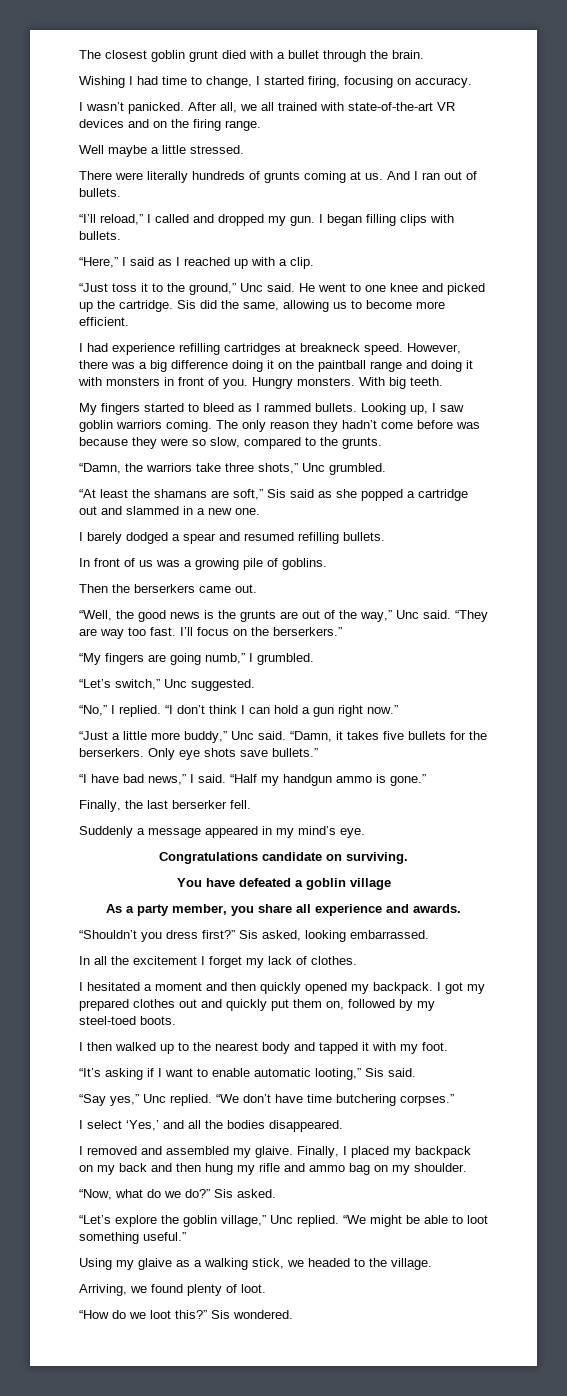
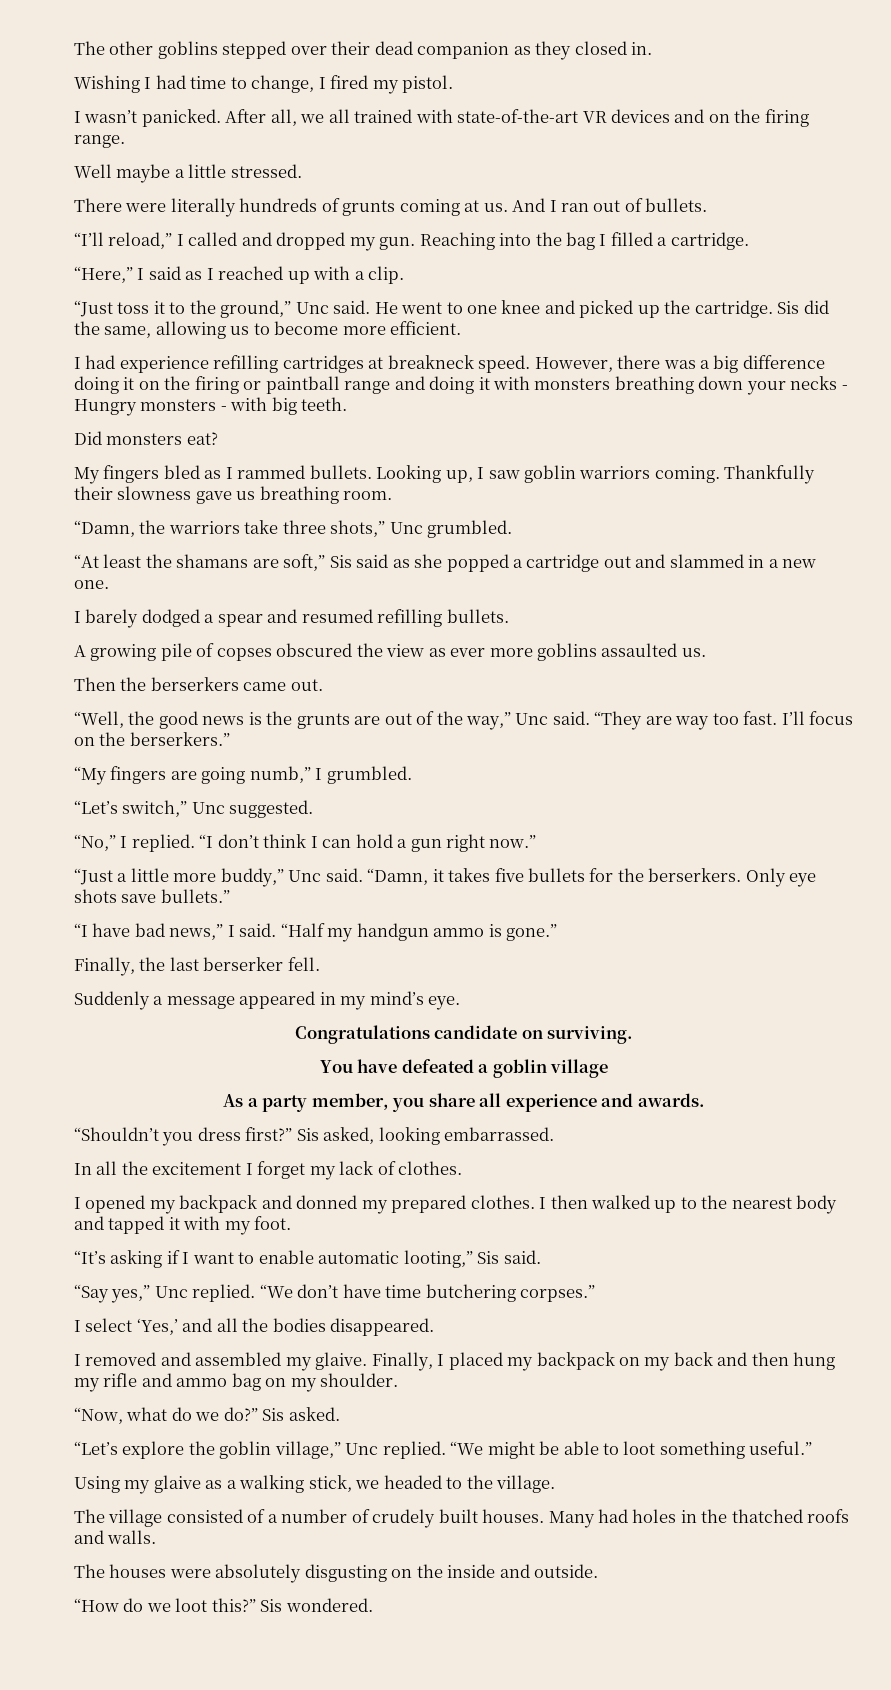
- The closest goblin grunt died with a bullet through the brain.
+ The other goblins stepped over their dead companion as they closed in.
- Wishing I had time to change, I started firing, focusing on accuracy.
+ Wishing I had time to change, I fired my pistol.
- I began filling clips with bullets.
+ Reaching into the bag I filled a cartridge.
- However, there was a big difference doing it on the paintball range and doing it with monsters in front of you. Hungry monsters. With big teeth.
+ However, there was a big difference doing it on the firing or paintball range and doing it with monsters breathing down your necks - Hungry monsters - with big teeth.
+ Did monsters eat?
- My fingers started to bleed as I rammed bullets.
+ My fingers bled as I rammed bullets.
- The only reason they hadn’t come before was because they were so slow, compared to the grunts.
+ Thankfully their slowness gave us breathing room.
- In front of us was a growing pile of goblins.
+ A growing pile of copses obscured the view as ever more goblins assaulted us.
- I hesitated a moment and then quickly opened my backpack. I got my prepared clothes out and quickly put them on, followed by my steel-toed boots.
- I then walked up to the nearest body and tapped it with my foot.
+ I opened my backpack and donned my prepared clothes. I then walked up to the nearest body and tapped it with my foot.
- Arriving, we found plenty of loot.
+ The village consisted of a number of crudely built houses. Many had holes in the thatched roofs and walls.
+ The houses were absolutely disgusting on the inside and outside.

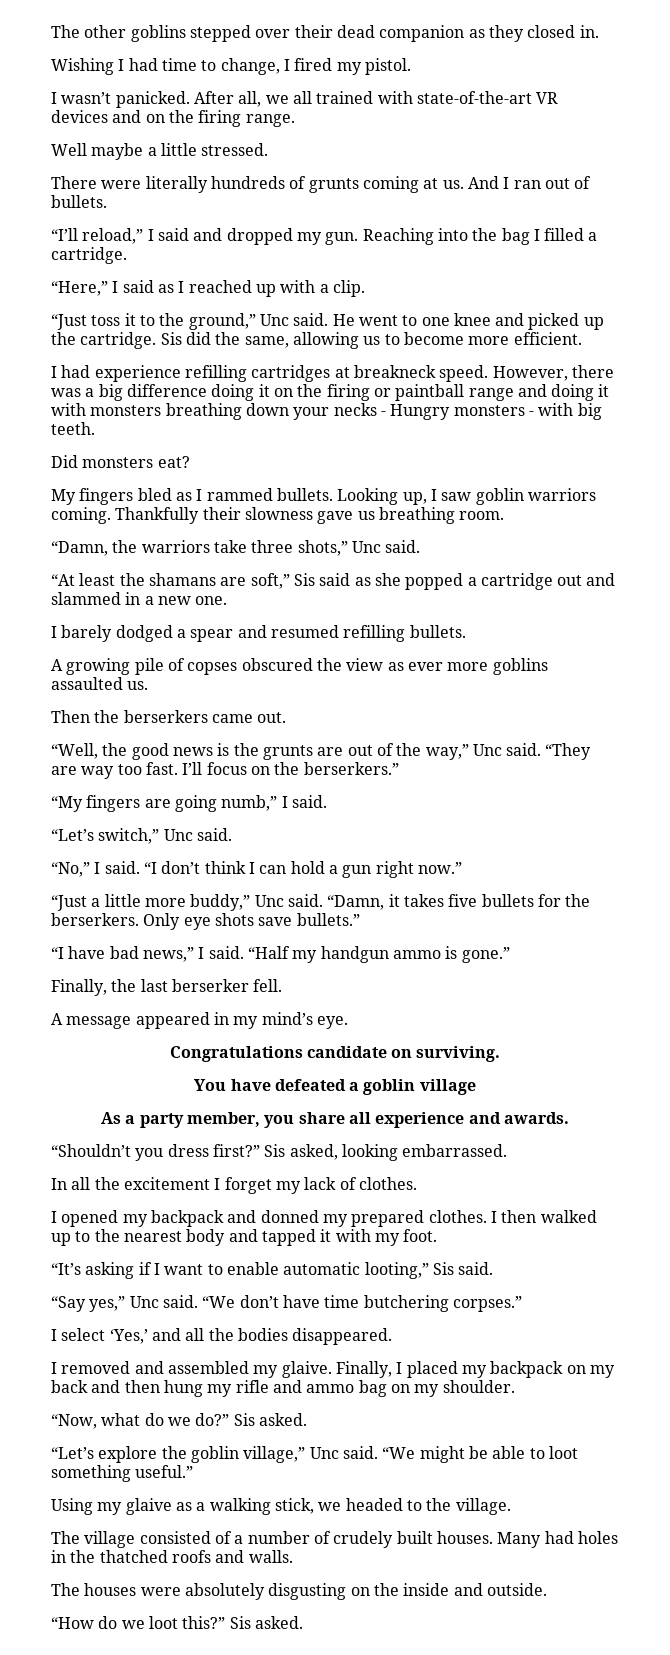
- “I’ll reload,” I called and dropped my gun.
+ “I’ll reload,” I said and dropped my gun.
- “Damn, the warriors take three shots,” Unc grumbled.
+ “Damn, the warriors take three shots,” Unc said.
- “My fingers are going numb,” I grumbled.
+ “My fingers are going numb,” I said.
- “Let’s switch,” Unc suggested.
+ “Let’s switch,” Unc said.
- “No,” I replied.
+ “No,” I said.
- Suddenly a message appeared in my mind’s eye.
+ A message appeared in my mind’s eye.
- “Say yes,” Unc replied.
+ “Say yes,” Unc said.
- “Let’s explore the goblin village,” Unc replied.
+ “Let’s explore the goblin village,” Unc said.
- “How do we loot this?” Sis wondered.
+ “How do we loot this?” Sis asked.

